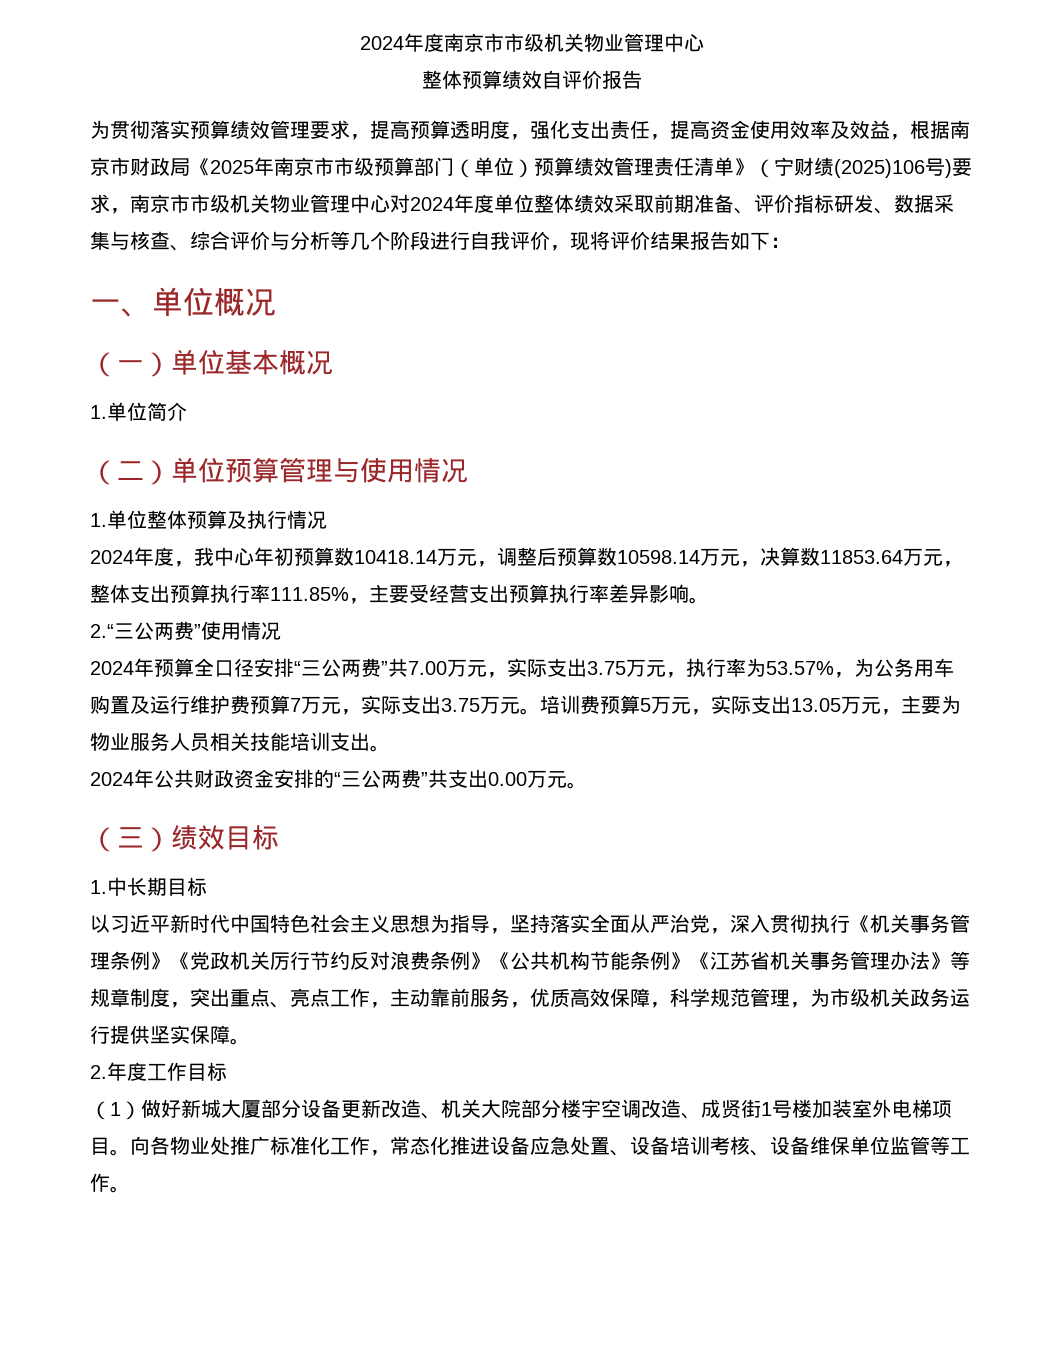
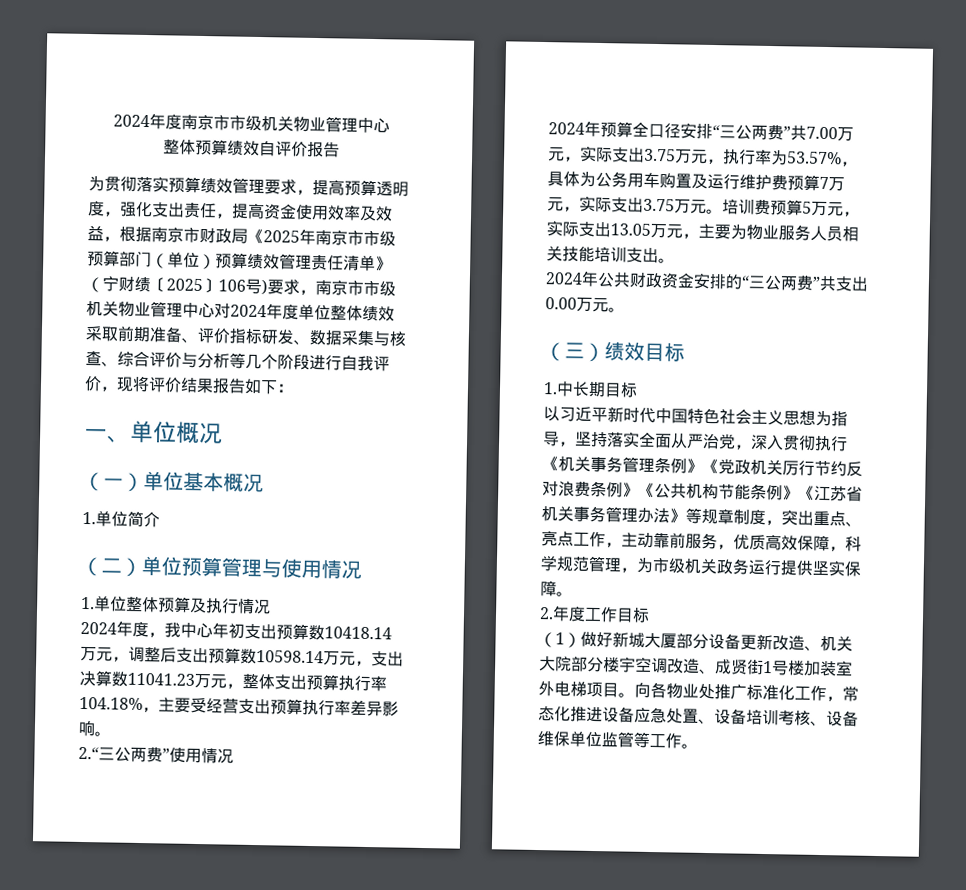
- 为贯彻落实预算绩效管理要求，提高预算透明度，强化支出责任，提高资金使用效率及效益，根据南京市财政局《2025年南京市市级预算部门（单位）预算绩效管理责任清单》（宁财绩(2025)106号)要求，南京市市级机关物业管理中心对2024年度单位整体绩效采取前期准备、评价指标研发、数据采集与核查、综合评价与分析等几个阶段进行自我评价，现将评价结果报告如下：
+ 为贯彻落实预算绩效管理要求，提高预算透明度，强化支出责任，提高资金使用效率及效益，根据南京市财政局《2025年南京市市级预算部门（单位）预算绩效管理责任清单》（宁财绩〔2025〕106号)要求，南京市市级机关物业管理中心对2024年度单位整体绩效采取前期准备、评价指标研发、数据采集与核查、综合评价与分析等几个阶段进行自我评价，现将评价结果报告如下：
- 2024年度，我中心年初预算数10418.14万元，调整后预算数10598.14万元，决算数11853.64万元，整体支出预算执行率111.85%，主要受经营支出预算执行率差异影响。
+ 2024年度，我中心年初支出预算数10418.14万元，调整后支出预算数10598.14万元，支出决算数11041.23万元，整体支出预算执行率104.18%，主要受经营支出预算执行率差异影响。
- 2024年预算全口径安排“三公两费”共7.00万元，实际支出3.75万元，执行率为53.57%，为公务用车购置及运行维护费预算7万元，实际支出3.75万元。
+ 2024年预算全口径安排“三公两费”共7.00万元，实际支出3.75万元，执行率为53.57%，具体为公务用车购置及运行维护费预算7万元，实际支出3.75万元。

